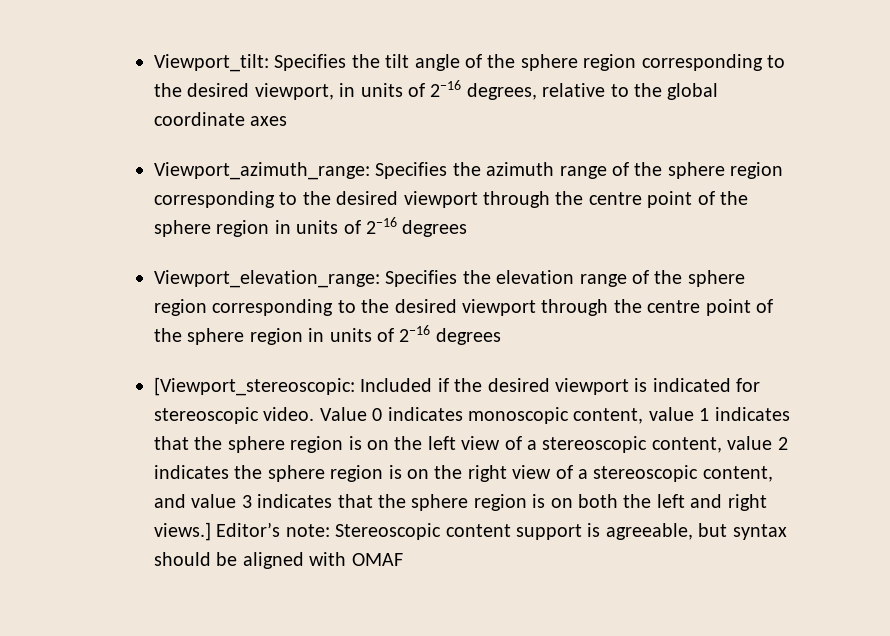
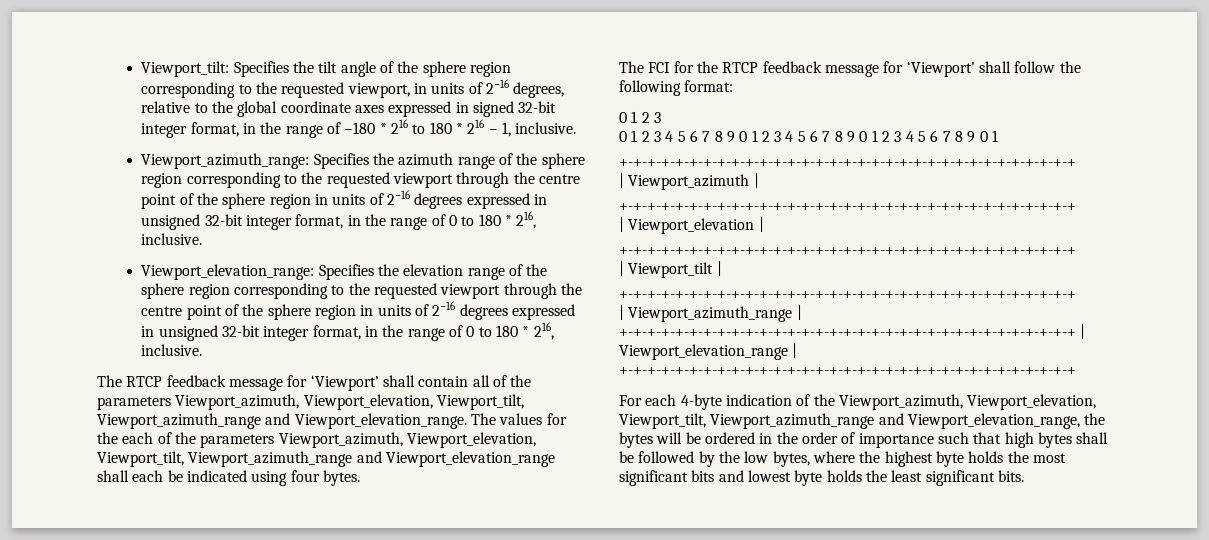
- Viewport_tilt: Specifies the tilt angle of the sphere region corresponding to the desired viewport, in units of 2−16 degrees, relative to the global coordinate axes
+ Viewport_tilt: Specifies the tilt angle of the sphere region corresponding to the requested viewport, in units of 2−16 degrees, relative to the global coordinate axes expressed in signed 32-bit integer format, in the range of −180 * 216 to 180 * 216 − 1, inclusive.
- Viewport_azimuth_range: Specifies the azimuth range of the sphere region corresponding to the desired viewport through the centre point of the sphere region in units of 2−16 degrees
+ Viewport_azimuth_range: Specifies the azimuth range of the sphere region corresponding to the requested viewport through the centre point of the sphere region in units of 2−16 degrees expressed in unsigned 32-bit integer format, in the range of 0 to 180 * 216, inclusive.
- Viewport_elevation_range: Specifies the elevation range of the sphere region corresponding to the desired viewport through the centre point of the sphere region in units of 2−16 degrees
- [Viewport_stereoscopic: Included if the desired viewport is indicated for stereoscopic video. Value 0 indicates monoscopic content, value 1 indicates that the sphere region is on the left view of a stereoscopic content, value 2 indicates the sphere region is on the right view of a stereoscopic content, and value 3 indicates that the sphere region is on both the left and right views.] Editor’s note: Stereoscopic content support is agreeable, but syntax should be aligned with OMAF
+ Viewport_elevation_range: Specifies the elevation range of the sphere region corresponding to the requested viewport through the centre point of the sphere region in units of 2−16 degrees expressed in unsigned 32-bit integer format, in the range of 0 to 180 * 216, inclusive.
+ The RTCP feedback message for ‘Viewport’ shall contain all of the parameters Viewport_azimuth, Viewport_elevation, Viewport_tilt, Viewport_azimuth_range and Viewport_elevation_range. The values for the each of the parameters Viewport_azimuth, Viewport_elevation, Viewport_tilt, Viewport_azimuth_range and Viewport_elevation_range shall each be indicated using four bytes.
+ The FCI for the RTCP feedback message for ‘Viewport’ shall follow the following format:
+ 0 1 2 3
+ 0 1 2 3 4 5 6 7 8 9 0 1 2 3 4 5 6 7 8 9 0 1 2 3 4 5 6 7 8 9 0 1
+ +-+-+-+-+-+-+-+-+-+-+-+-+-+-+-+-+-+-+-+-+-+-+-+-+-+-+-+-+-+-+-+-+
+ | Viewport_azimuth |
+ +-+-+-+-+-+-+-+-+-+-+-+-+-+-+-+-+-+-+-+-+-+-+-+-+-+-+-+-+-+-+-+-+
+ | Viewport_elevation |
+ +-+-+-+-+-+-+-+-+-+-+-+-+-+-+-+-+-+-+-+-+-+-+-+-+-+-+-+-+-+-+-+-+
+ | Viewport_tilt |
+ +-+-+-+-+-+-+-+-+-+-+-+-+-+-+-+-+-+-+-+-+-+-+-+-+-+-+-+-+-+-+-+-+
+ | Viewport_azimuth_range | +-+-+-+-+-+-+-+-+-+-+-+-+-+-+-+-+-+-+-+-+-+-+-+-+-+-+-+-+-+-+-+-+ | Viewport_elevation_range | +-+-+-+-+-+-+-+-+-+-+-+-+-+-+-+-+-+-+-+-+-+-+-+-+-+-+-+-+-+-+-+-+
+ For each 4-byte indication of the Viewport_azimuth, Viewport_elevation, Viewport_tilt, Viewport_azimuth_range and Viewport_elevation_range, the bytes will be ordered in the order of importance such that high bytes shall be followed by the low bytes, where the highest byte holds the most significant bits and lowest byte holds the least significant bits.

